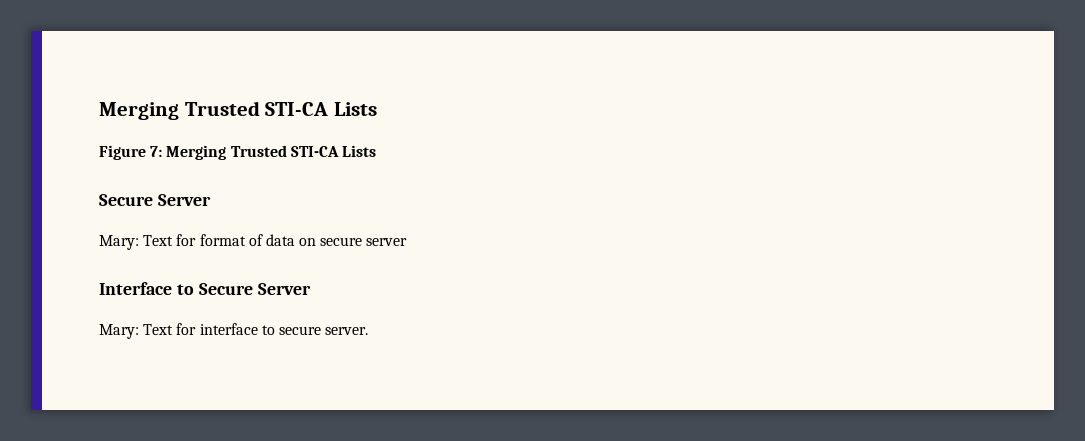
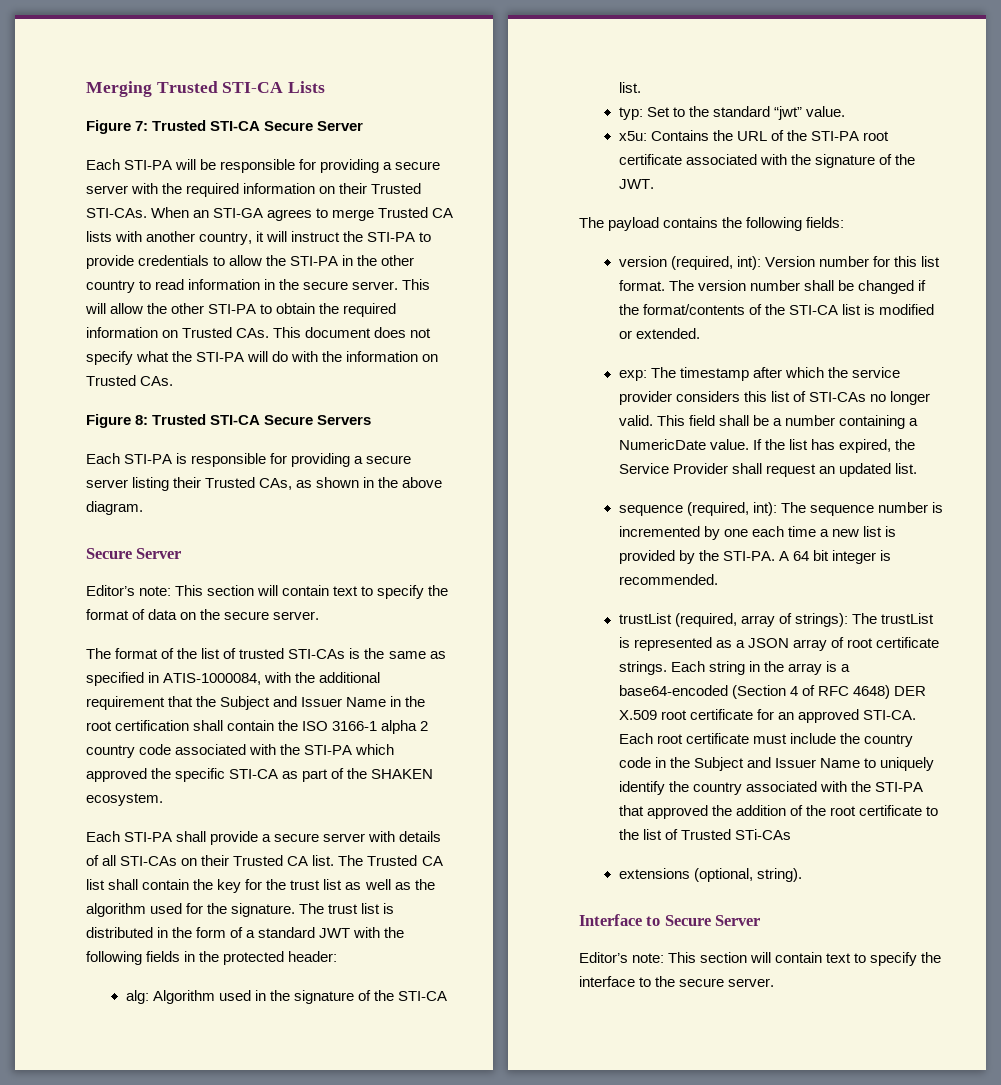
- Figure 7: Merging Trusted STI-CA Lists
+ Figure 7: Trusted STI-CA Secure Server
+ Each STI-PA will be responsible for providing a secure server with the required information on their Trusted STI-CAs. When an STI-GA agrees to merge Trusted CA lists with another country, it will instruct the STI-PA to provide credentials to allow the STI-PA in the other country to read information in the secure server. This will allow the other STI-PA to obtain the required information on Trusted CAs. This document does not specify what the STI-PA will do with the information on Trusted CAs.
+ Figure 8: Trusted STI-CA Secure Servers
+ Each STI-PA is responsible for providing a secure server listing their Trusted CAs, as shown in the above diagram.
  Secure Server
- Mary: Text for format of data on secure server
+ Editor’s note: This section will contain text to specify the format of data on the secure server.
+ The format of the list of trusted STI-CAs is the same as specified in ATIS-1000084, with the additional requirement that the Subject and Issuer Name in the root certification shall contain the ISO 3166-1 alpha 2 country code associated with the STI-PA which approved the specific STI-CA as part of the SHAKEN ecosystem.
+ Each STI-PA shall provide a secure server with details of all STI-CAs on their Trusted CA list. The Trusted CA list shall contain the key for the trust list as well as the algorithm used for the signature. The trust list is distributed in the form of a standard JWT with the following fields in the protected header:
+ alg: Algorithm used in the signature of the STI-CA list.
+ typ: Set to the standard “jwt” value.
+ x5u: Contains the URL of the STI-PA root certificate associated with the signature of the JWT.
+ The payload contains the following fields:
+ version (required, int): Version number for this list format. The version number shall be changed if the format/contents of the STI-CA list is modified or extended.
+ exp: The timestamp after which the service provider considers this list of STI-CAs no longer valid. This field shall be a number containing a NumericDate value. If the list has expired, the Service Provider shall request an updated list.
+ sequence (required, int): The sequence number is incremented by one each time a new list is provided by the STI-PA. A 64 bit integer is recommended.
+ trustList (required, array of strings): The trustList is represented as a JSON array of root certificate strings. Each string in the array is a base64-encoded (Section 4 of RFC 4648) DER X.509 root certificate for an approved STI-CA. Each root certificate must include the country code in the Subject and Issuer Name to uniquely identify the country associated with the STI-PA that approved the addition of the root certificate to the list of Trusted STi-CAs
+ extensions (optional, string).
  Interface to Secure Server
- Mary: Text for interface to secure server.
+ Editor’s note: This section will contain text to specify the interface to the secure server.

